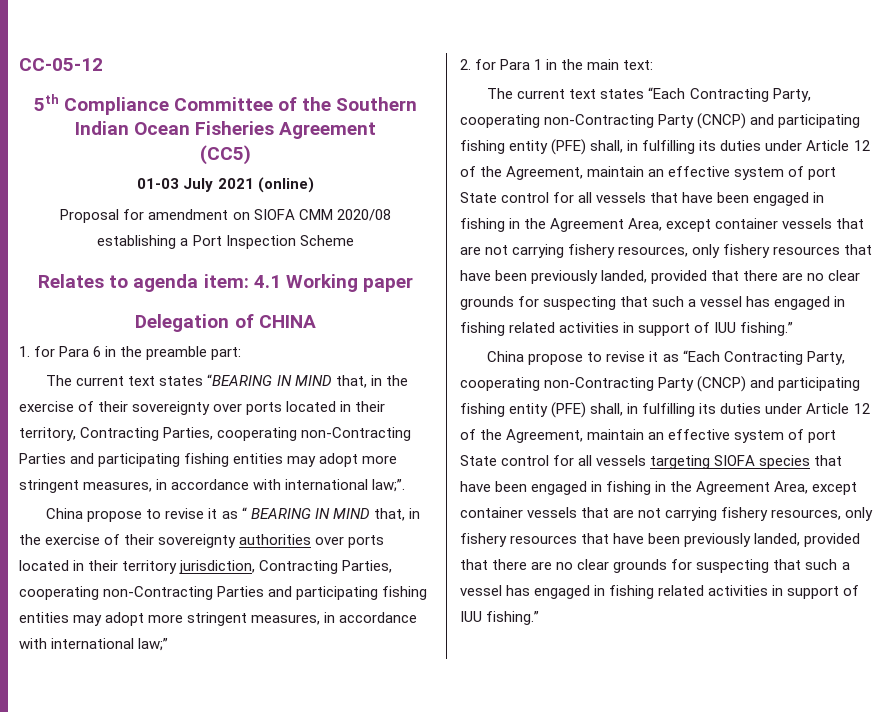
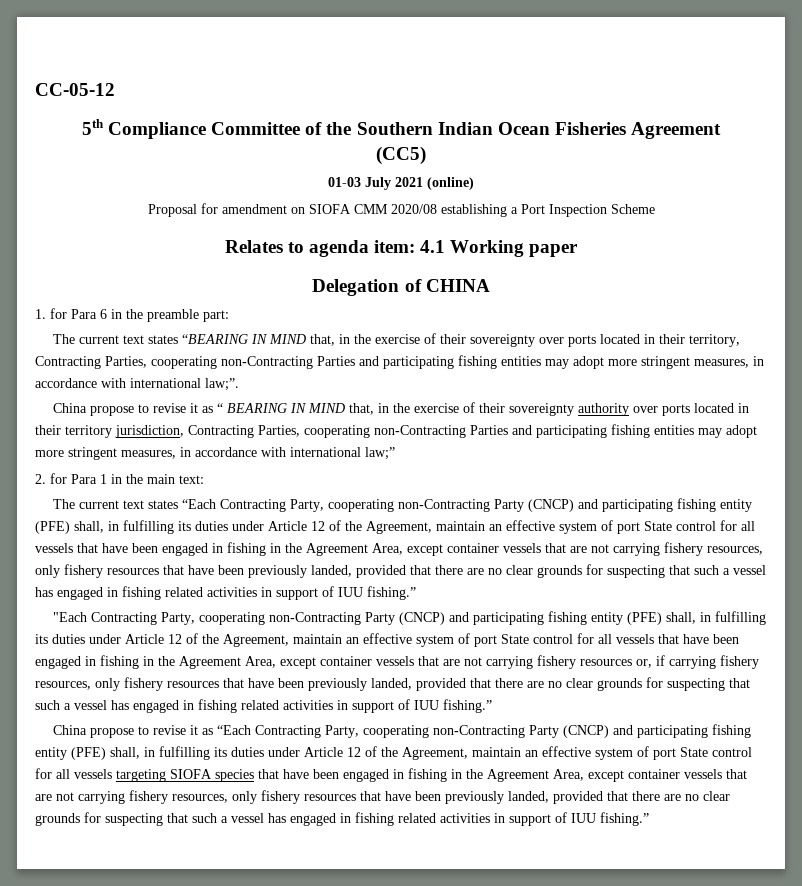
- China propose to revise it as “ BEARING IN MIND that, in the exercise of their sovereignty authorities over ports located in their territory jurisdiction, Contracting Parties, cooperating non-Contracting Parties and participating fishing entities may adopt more stringent measures, in accordance with international law;”
+ China propose to revise it as “ BEARING IN MIND that, in the exercise of their sovereignty authority over ports located in their territory jurisdiction, Contracting Parties, cooperating non-Contracting Parties and participating fishing entities may adopt more stringent measures, in accordance with international law;”
+ "Each Contracting Party, cooperating non-Contracting Party (CNCP) and participating fishing entity (PFE) shall, in fulfilling its duties under Article 12 of the Agreement, maintain an effective system of port State control for all vessels that have been engaged in fishing in the Agreement Area, except container vessels that are not carrying fishery resources or, if carrying fishery resources, only fishery resources that have been previously landed, provided that there are no clear grounds for suspecting that such a vessel has engaged in fishing related activities in support of IUU fishing.”

